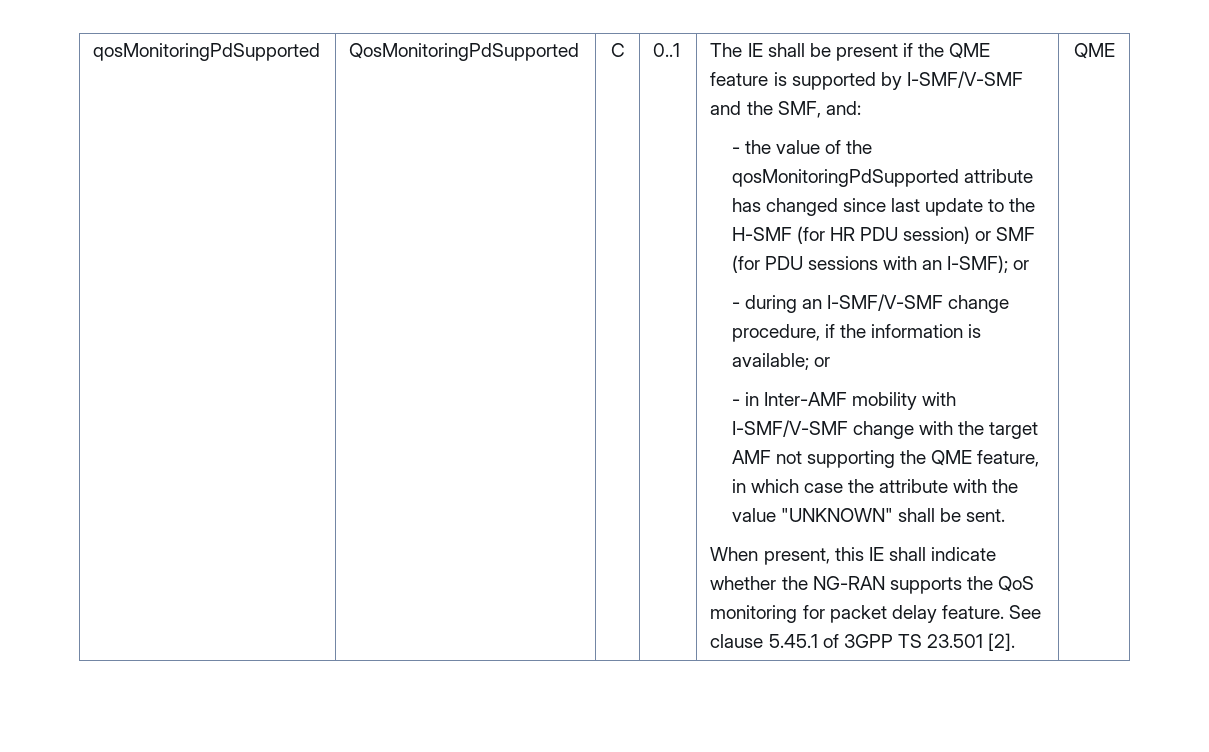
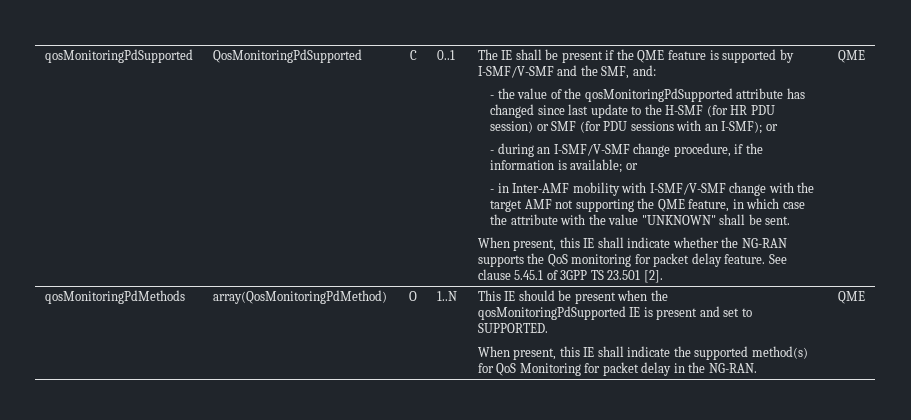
+ qosMonitoringPdMethods | array(QosMonitoringPdMethod) | O | 1..N | This IE should be present when the qosMonitoringPdSupported IE is present and set to SUPPORTED.
+ When present, this IE shall indicate the supported method(s) for QoS Monitoring for packet delay in the NG-RAN. | QME

